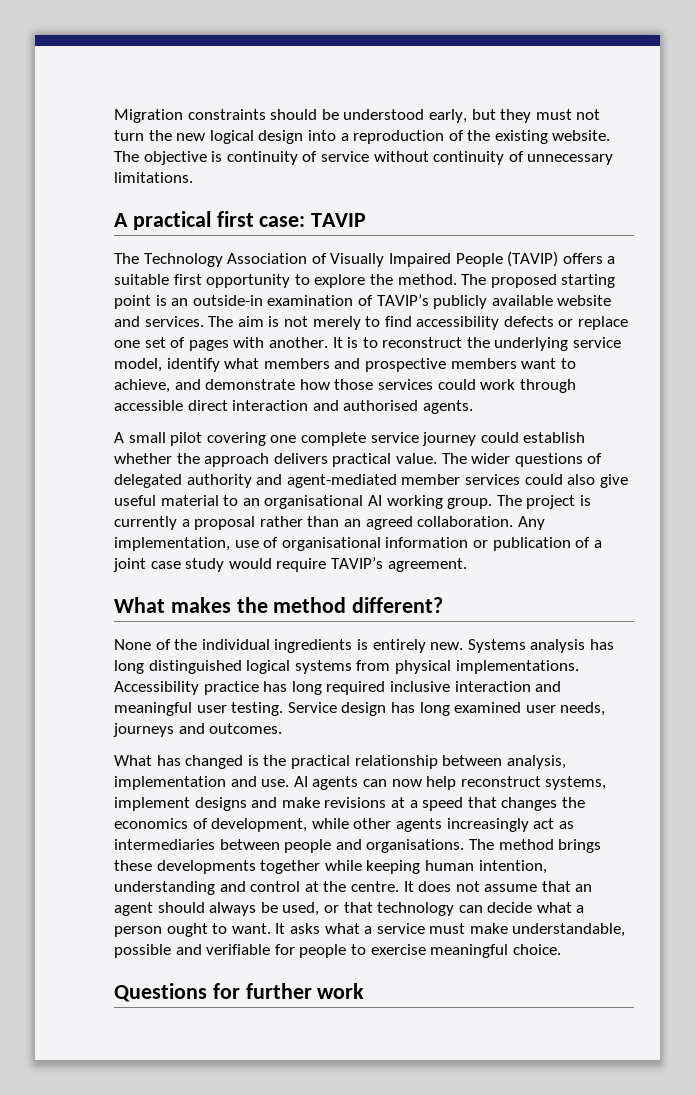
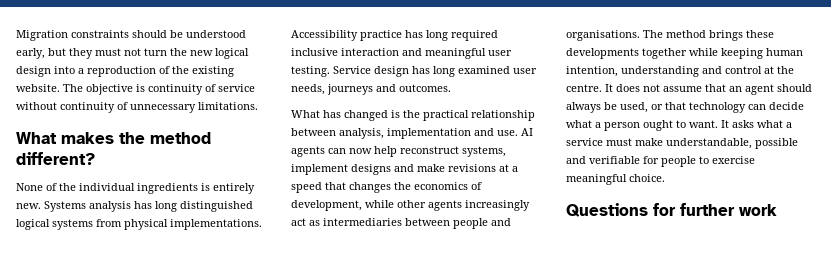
- A practical first case: TAVIP
- The Technology Association of Visually Impaired People (TAVIP) offers a suitable first opportunity to explore the method. The proposed starting point is an outside-in examination of TAVIP’s publicly available website and services. The aim is not merely to find accessibility defects or replace one set of pages with another. It is to reconstruct the underlying service model, identify what members and prospective members want to achieve, and demonstrate how those services could work through accessible direct interaction and authorised agents.
- A small pilot covering one complete service journey could establish whether the approach delivers practical value. The wider questions of delegated authority and agent-mediated member services could also give useful material to an organisational AI working group. The project is currently a proposal rather than an agreed collaboration. Any implementation, use of organisational information or publication of a joint case study would require TAVIP’s agreement.

